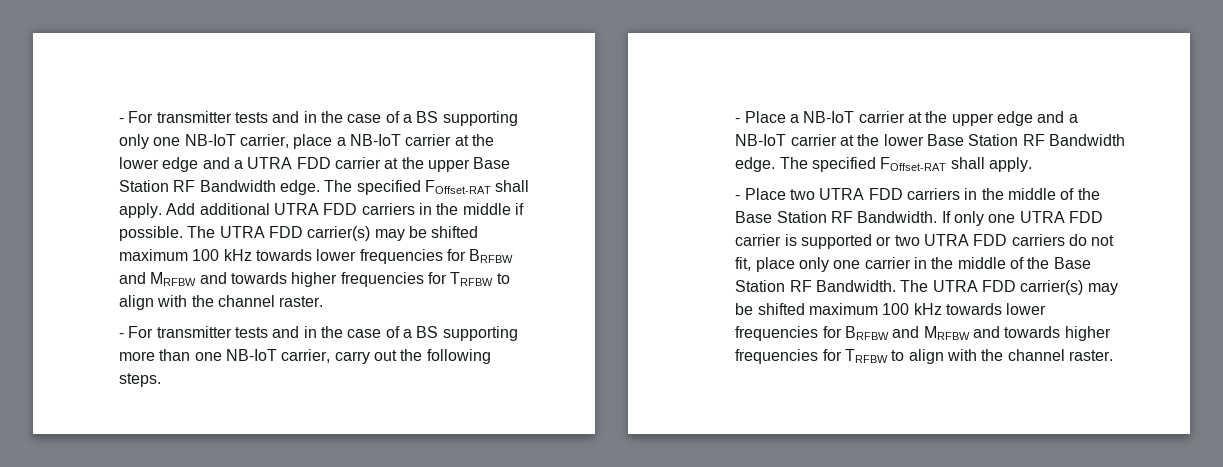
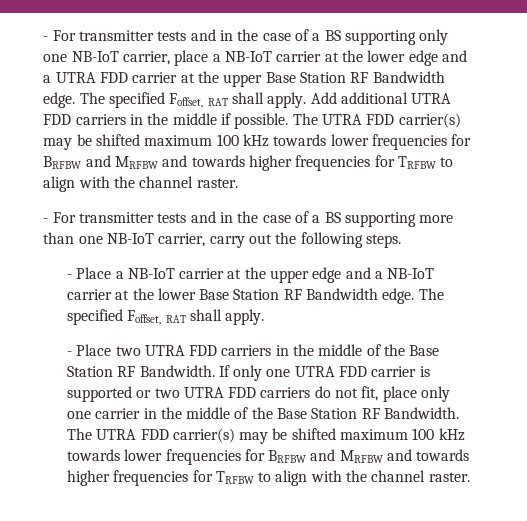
- - For transmitter tests and in the case of a BS supporting only one NB-IoT carrier, place a NB-IoT carrier at the lower edge and a UTRA FDD carrier at the upper Base Station RF Bandwidth edge. The specified FOffset-RAT shall apply.
+ - For transmitter tests and in the case of a BS supporting only one NB-IoT carrier, place a NB-IoT carrier at the lower edge and a UTRA FDD carrier at the upper Base Station RF Bandwidth edge. The specified Foffset, RAT shall apply.
- - Place a NB-IoT carrier at the upper edge and a NB-IoT carrier at the lower Base Station RF Bandwidth edge. The specified FOffset-RAT shall apply.
+ - Place a NB-IoT carrier at the upper edge and a NB-IoT carrier at the lower Base Station RF Bandwidth edge. The specified Foffset, RAT shall apply.

